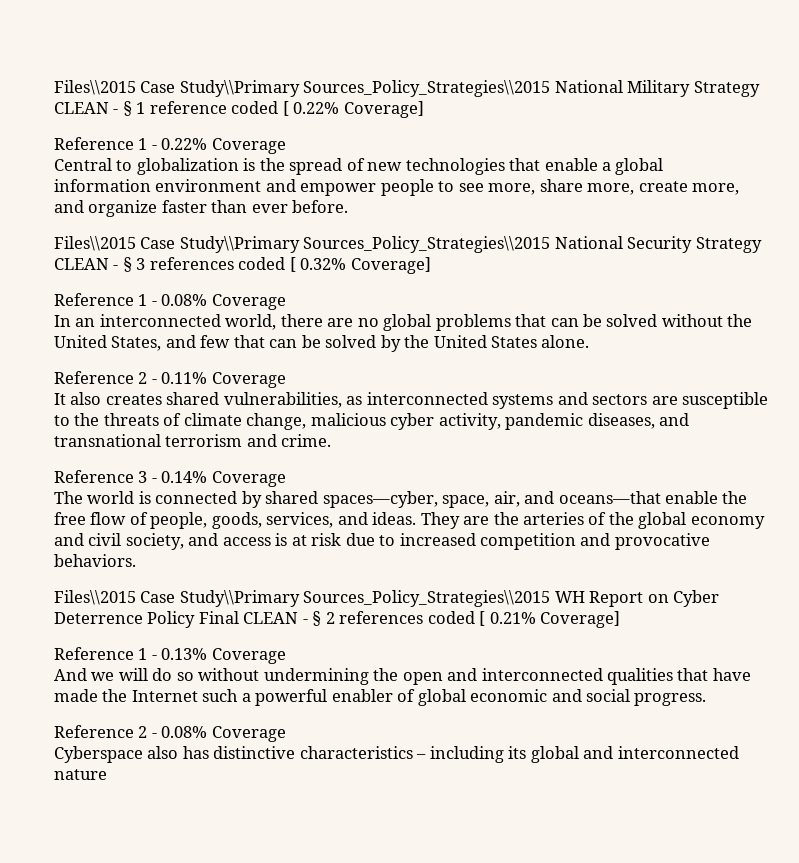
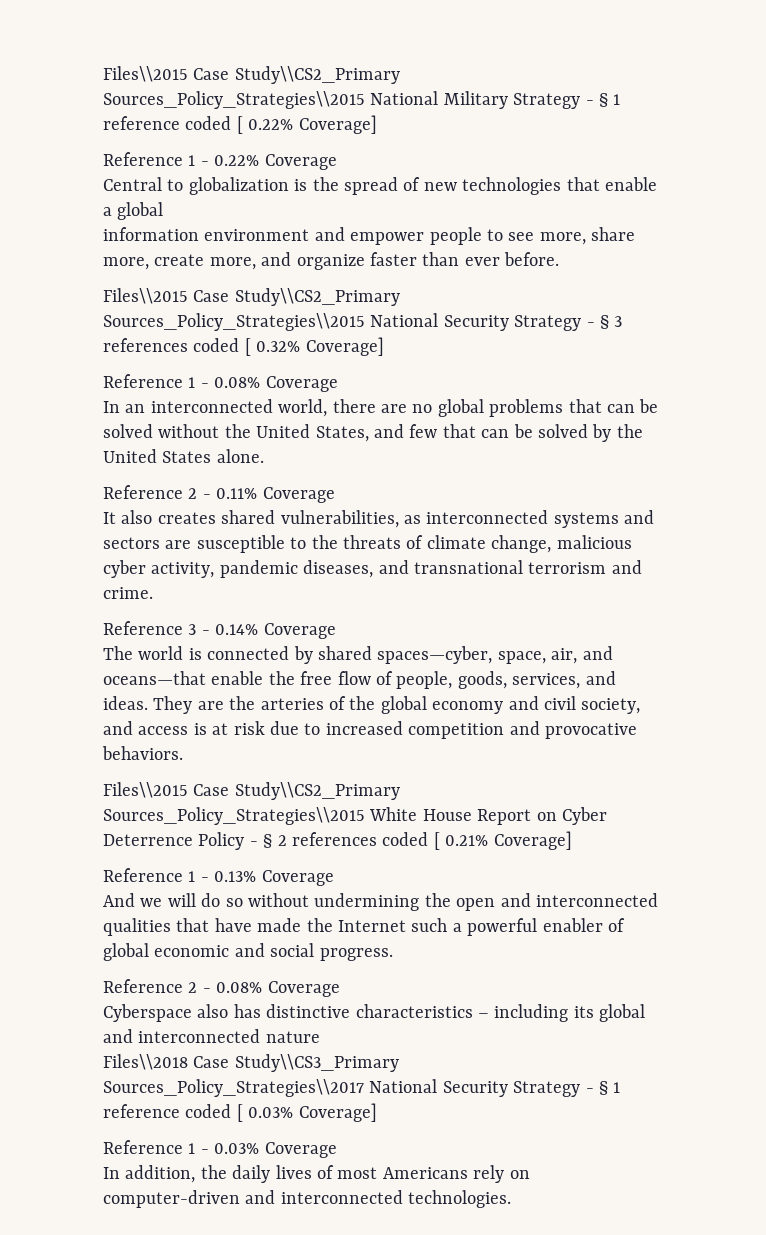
- Files\\2015 Case Study\\Primary Sources_Policy_Strategies\\2015 National Military Strategy CLEAN - § 1 reference coded [ 0.22% Coverage]
+ Files\\2015 Case Study\\CS2_Primary Sources_Policy_Strategies\\2015 National Military Strategy - § 1 reference coded [ 0.22% Coverage]
- Files\\2015 Case Study\\Primary Sources_Policy_Strategies\\2015 National Security Strategy CLEAN - § 3 references coded [ 0.32% Coverage]
+ Files\\2015 Case Study\\CS2_Primary Sources_Policy_Strategies\\2015 National Security Strategy - § 3 references coded [ 0.32% Coverage]
- Files\\2015 Case Study\\Primary Sources_Policy_Strategies\\2015 WH Report on Cyber Deterrence Policy Final CLEAN - § 2 references coded [ 0.21% Coverage]
+ Files\\2015 Case Study\\CS2_Primary Sources_Policy_Strategies\\2015 White House Report on Cyber Deterrence Policy - § 2 references coded [ 0.21% Coverage]
+ Files\\2018 Case Study\\CS3_Primary Sources_Policy_Strategies\\2017 National Security Strategy - § 1 reference coded [ 0.03% Coverage]
+ Reference 1 - 0.03% Coverage
+ In addition, the daily lives of most Americans rely on computer-driven and interconnected technologies.

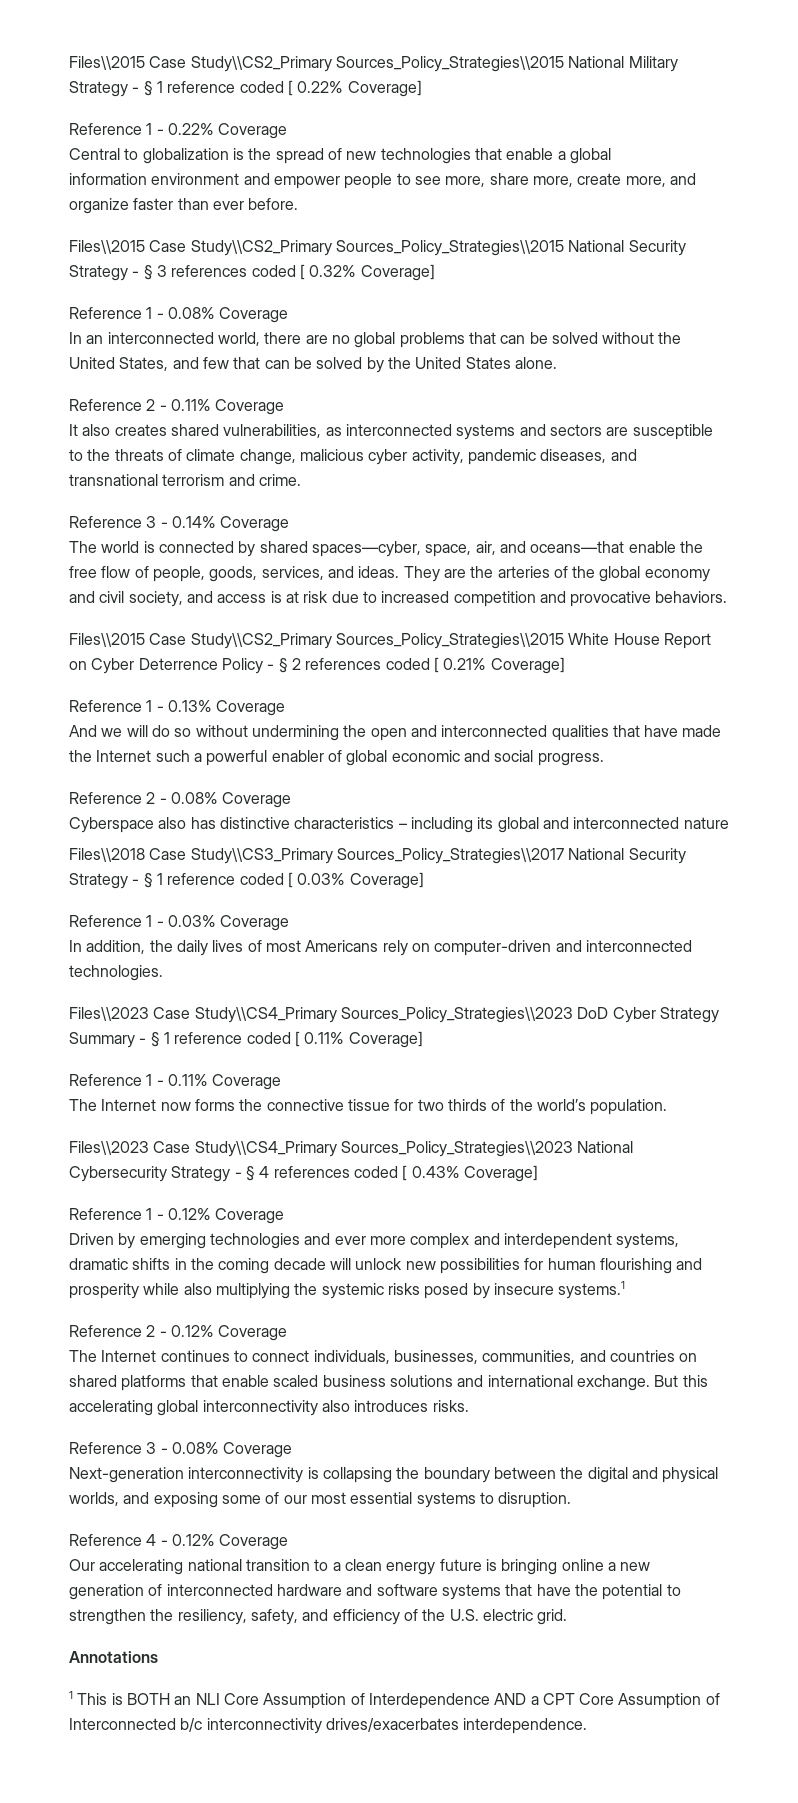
+ Files\\2023 Case Study\\CS4_Primary Sources_Policy_Strategies\\2023 DoD Cyber Strategy Summary - § 1 reference coded [ 0.11% Coverage]
+ Reference 1 - 0.11% Coverage
+ The Internet now forms the connective tissue for two thirds of the world’s population.
+ Files\\2023 Case Study\\CS4_Primary Sources_Policy_Strategies\\2023 National Cybersecurity Strategy - § 4 references coded [ 0.43% Coverage]
+ Reference 1 - 0.12% Coverage
+ Driven by emerging technologies and ever more complex and interdependent systems, dramatic shifts in the coming decade will unlock new possibilities for human flourishing and prosperity while also multiplying the systemic risks posed by insecure systems.1
+ Reference 2 - 0.12% Coverage
+ The Internet continues to connect individuals, businesses, communities, and countries on shared platforms that enable scaled business solutions and international exchange. But this accelerating global interconnectivity also introduces risks.
+ Reference 3 - 0.08% Coverage
+ Next-generation interconnectivity is collapsing the boundary between the digital and physical worlds, and exposing some of our most essential systems to disruption.
+ Reference 4 - 0.12% Coverage
+ Our accelerating national transition to a clean energy future is bringing online a new generation of interconnected hardware and software systems that have the potential to strengthen the resiliency, safety, and efficiency of the U.S. electric grid.
+ Annotations
+ 1 This is BOTH an NLI Core Assumption of Interdependence AND a CPT Core Assumption of Interconnected b/c interconnectivity drives/exacerbates interdependence.

